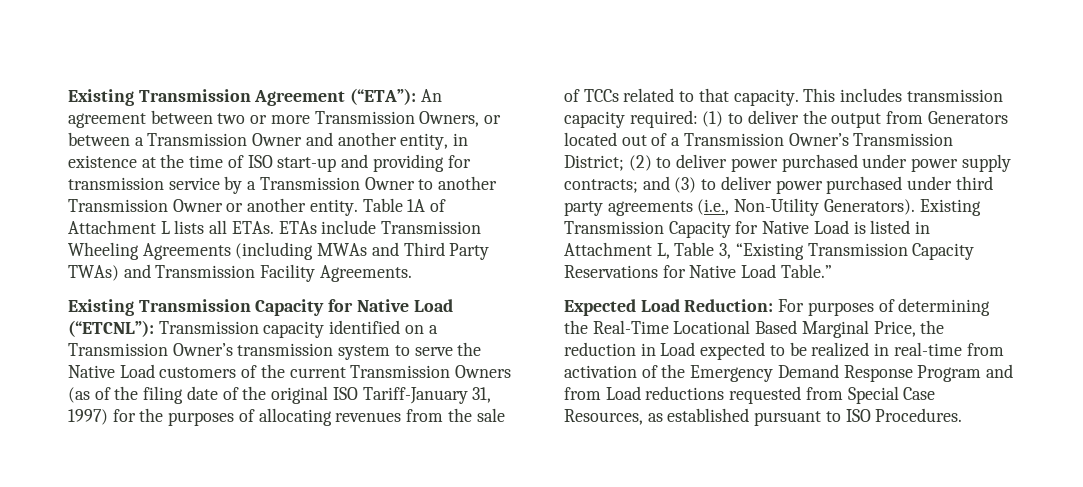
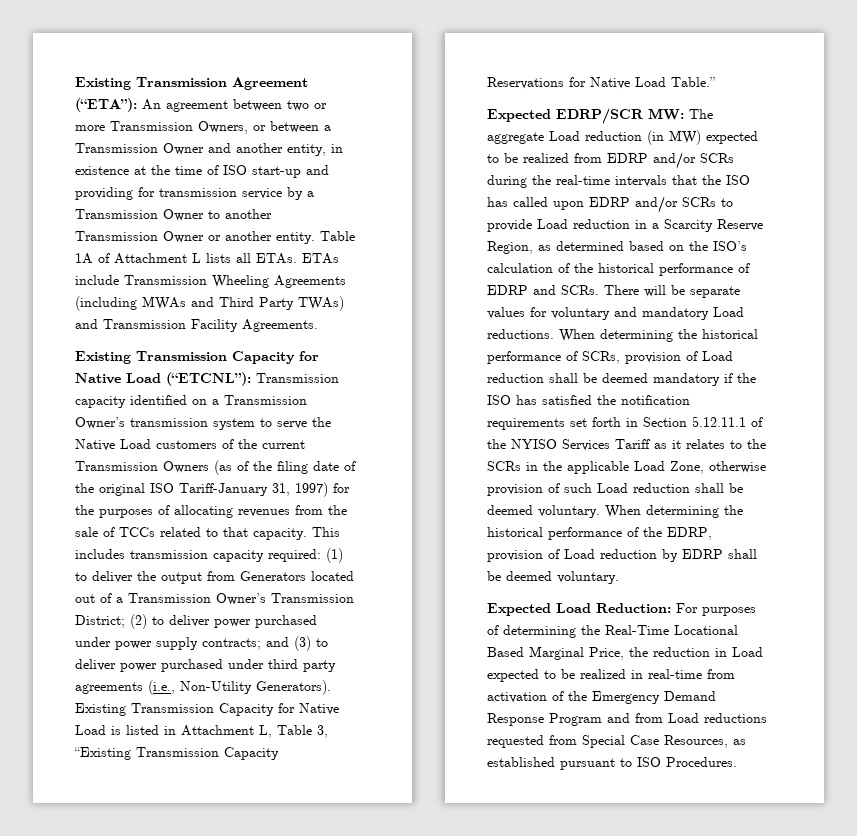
+ Expected EDRP/SCR MW: The aggregate Load reduction (in MW) expected to be realized from EDRP and/or SCRs during the real-time intervals that the ISO has called upon EDRP and/or SCRs to provide Load reduction in a Scarcity Reserve Region, as determined based on the ISO’s calculation of the historical performance of EDRP and SCRs. There will be separate values for voluntary and mandatory Load reductions. When determining the historical performance of SCRs, provision of Load reduction shall be deemed mandatory if the ISO has satisfied the notification requirements set forth in Section 5.12.11.1 of the NYISO Services Tariff as it relates to the SCRs in the applicable Load Zone, otherwise provision of such Load reduction shall be deemed voluntary. When determining the historical performance of the EDRP, provision of Load reduction by EDRP shall be deemed voluntary.

